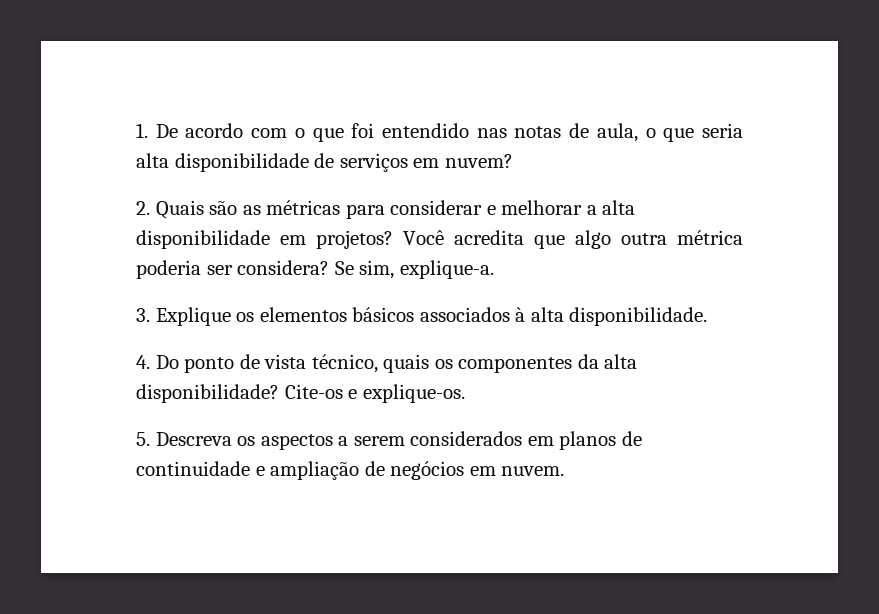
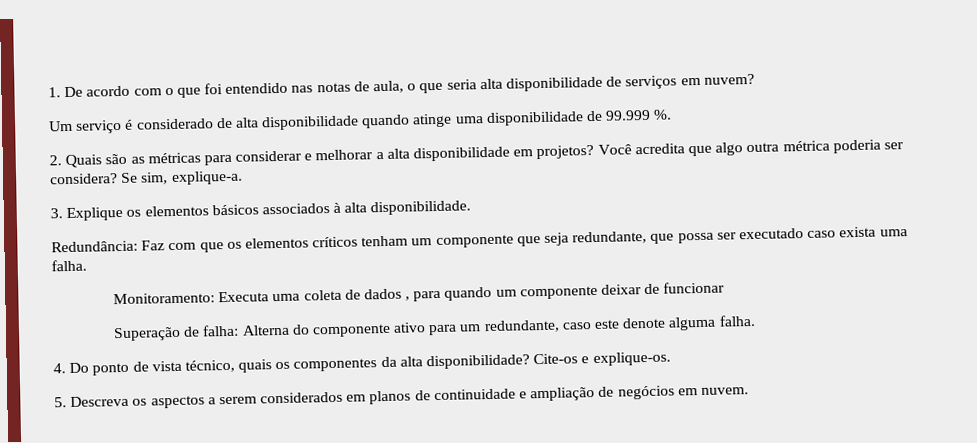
+ Um serviço é considerado de alta disponibilidade quando atinge uma disponibilidade de 99.999 %.
+ Redundância: Faz com que os elementos críticos tenham um componente que seja redundante, que possa ser executado caso exista uma falha.
+ Monitoramento: Executa uma coleta de dados , para quando um componente deixar de funcionar
+ Superação de falha: Alterna do componente ativo para um redundante, caso este denote alguma falha.

